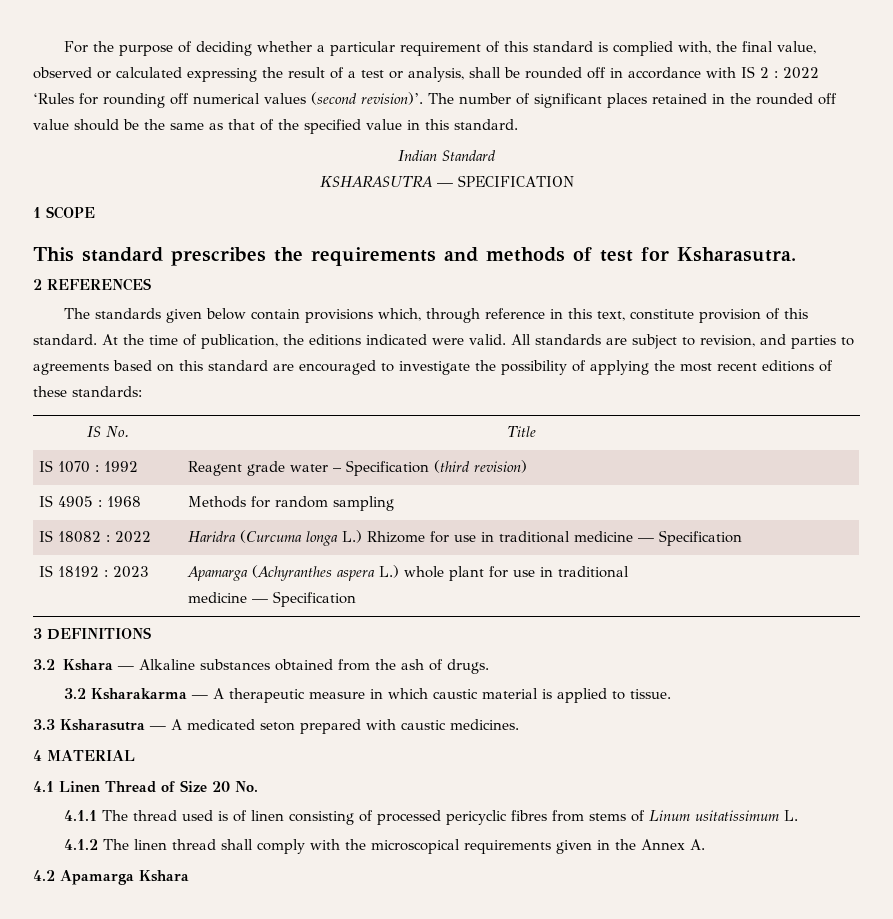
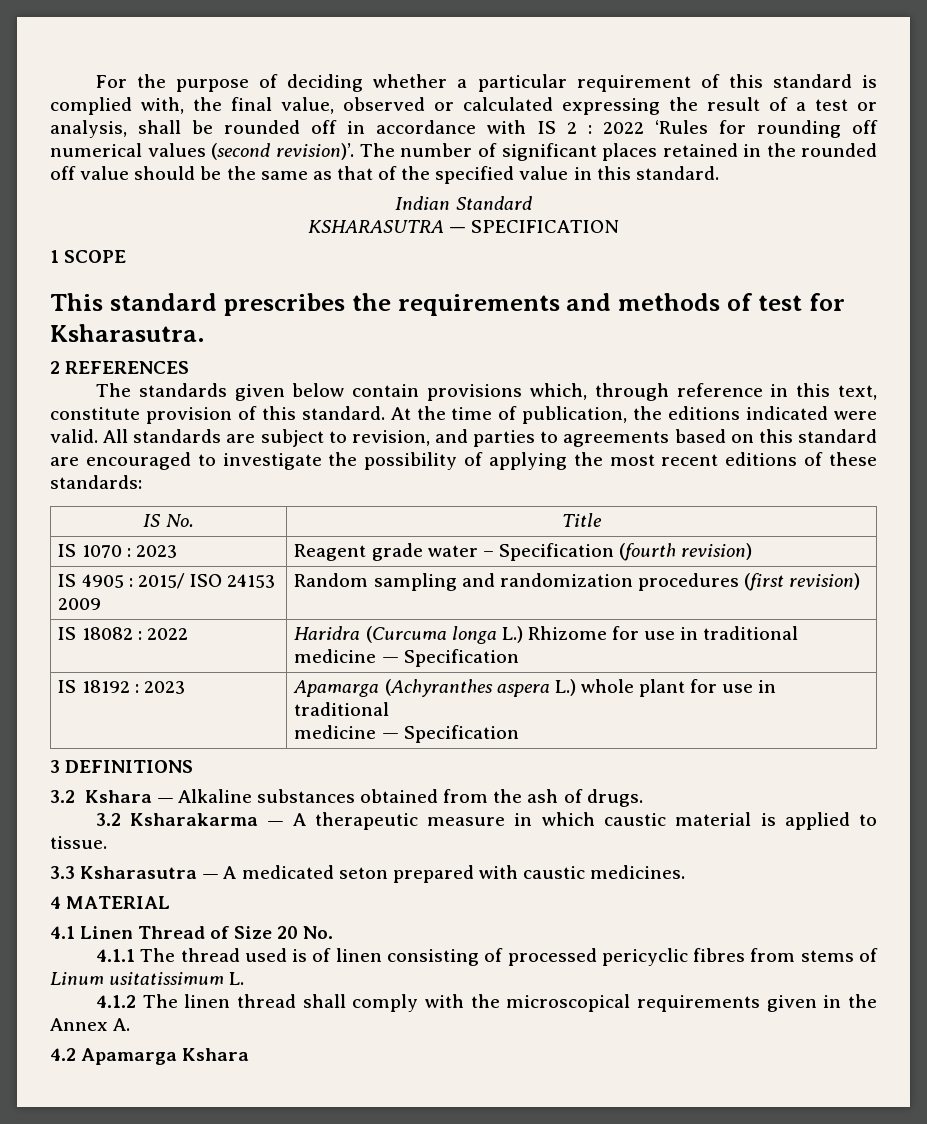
- IS 1070 : 1992 | Reagent grade water – Specification (third revision)
+ IS 1070 : 2023 | Reagent grade water – Specification (fourth revision)
- IS 4905 : 1968 | Methods for random sampling
+ IS 4905 : 2015/ ISO 24153 2009 | Random sampling and randomization procedures (first revision)

